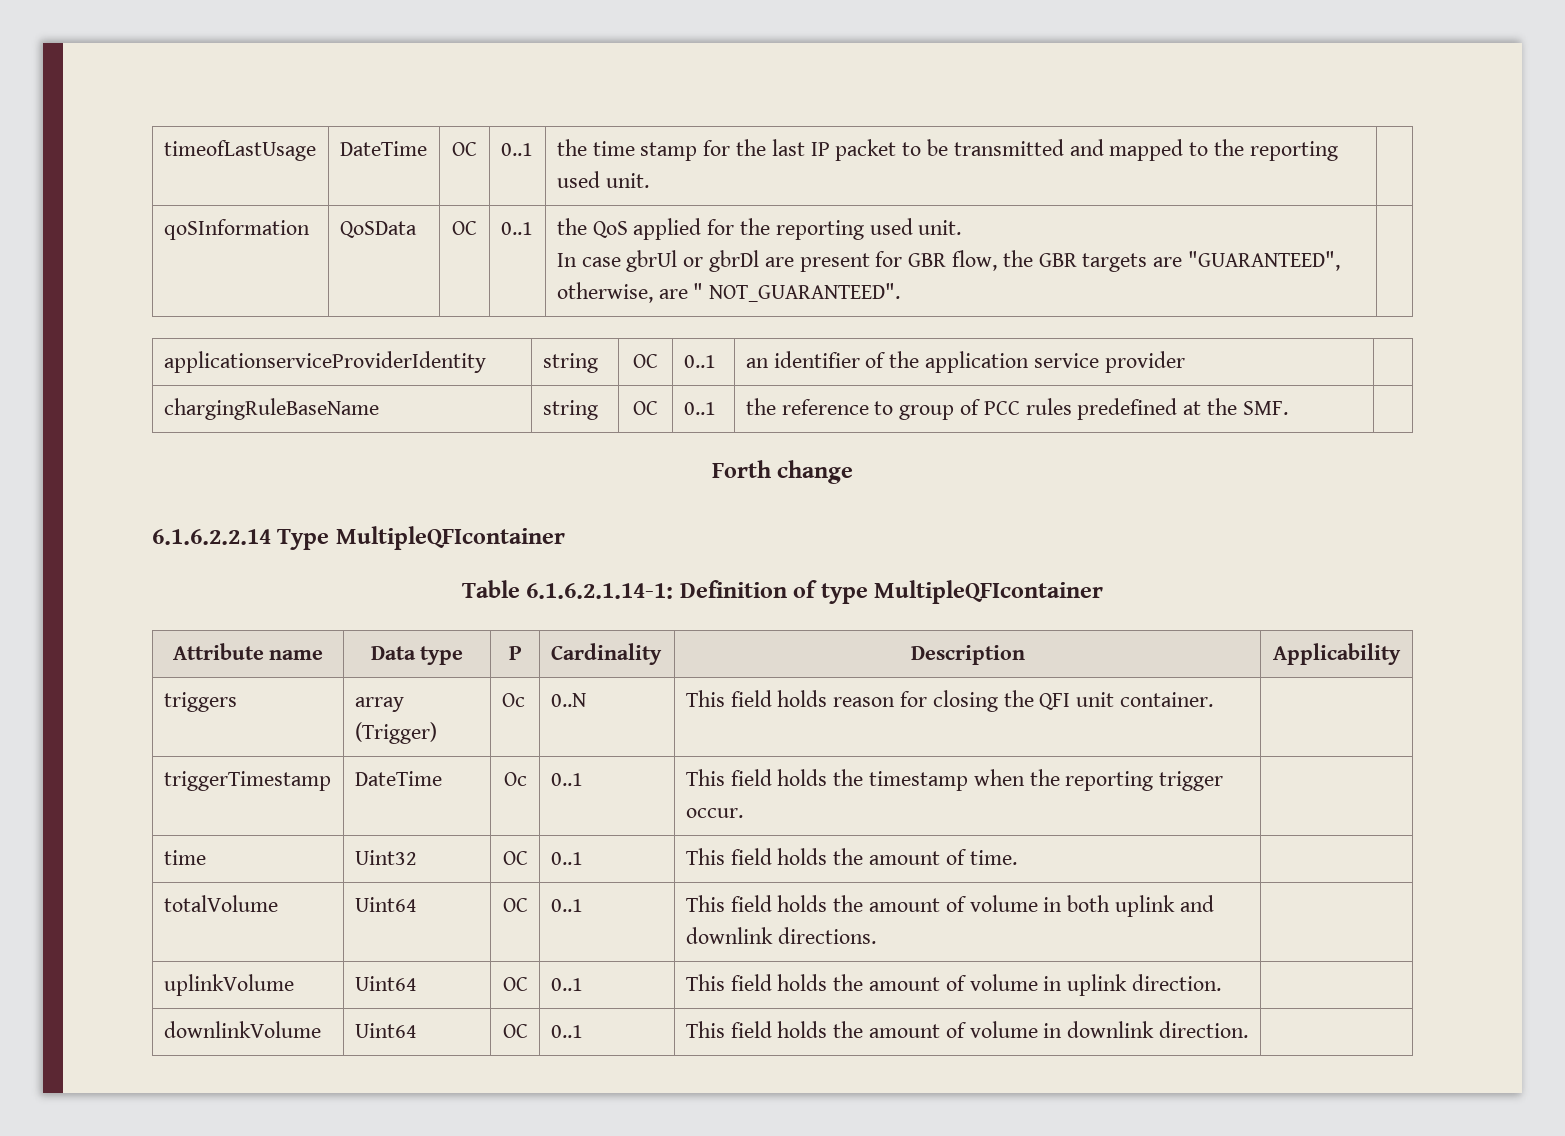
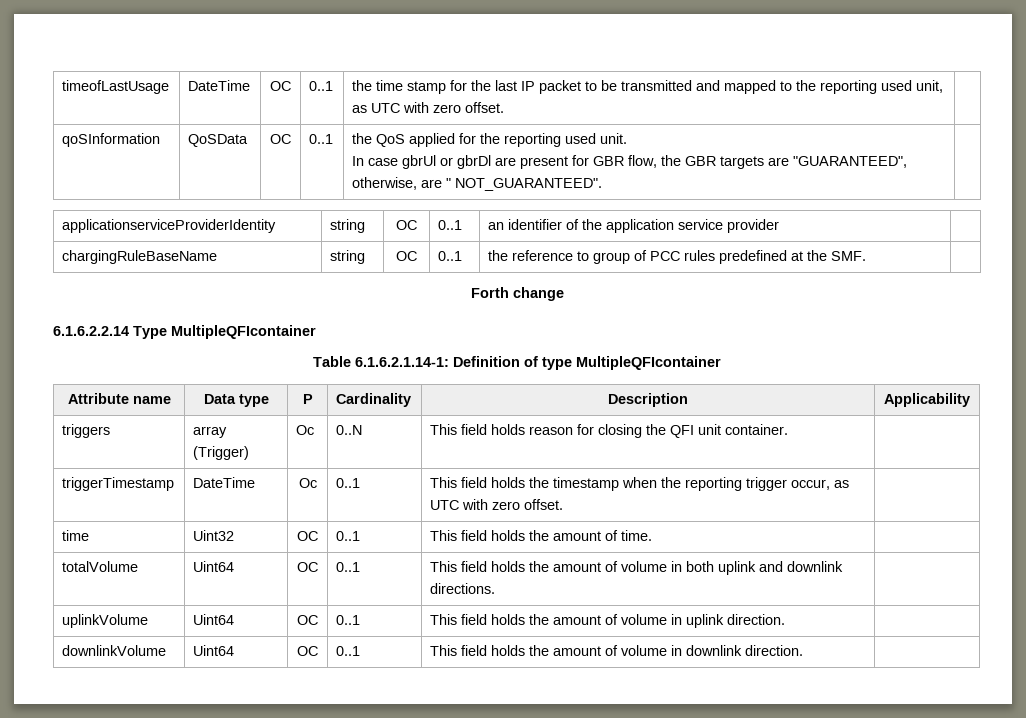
- timeofLastUsage | DateTime | OC | 0..1 | the time stamp for the last IP packet to be transmitted and mapped to the reporting used unit. |
+ timeofLastUsage | DateTime | OC | 0..1 | the time stamp for the last IP packet to be transmitted and mapped to the reporting used unit, as UTC with zero offset. |
- triggerTimestamp | DateTime | Oc | 0..1 | This field holds the timestamp when the reporting trigger occur. |
+ triggerTimestamp | DateTime | Oc | 0..1 | This field holds the timestamp when the reporting trigger occur, as UTC with zero offset. |

